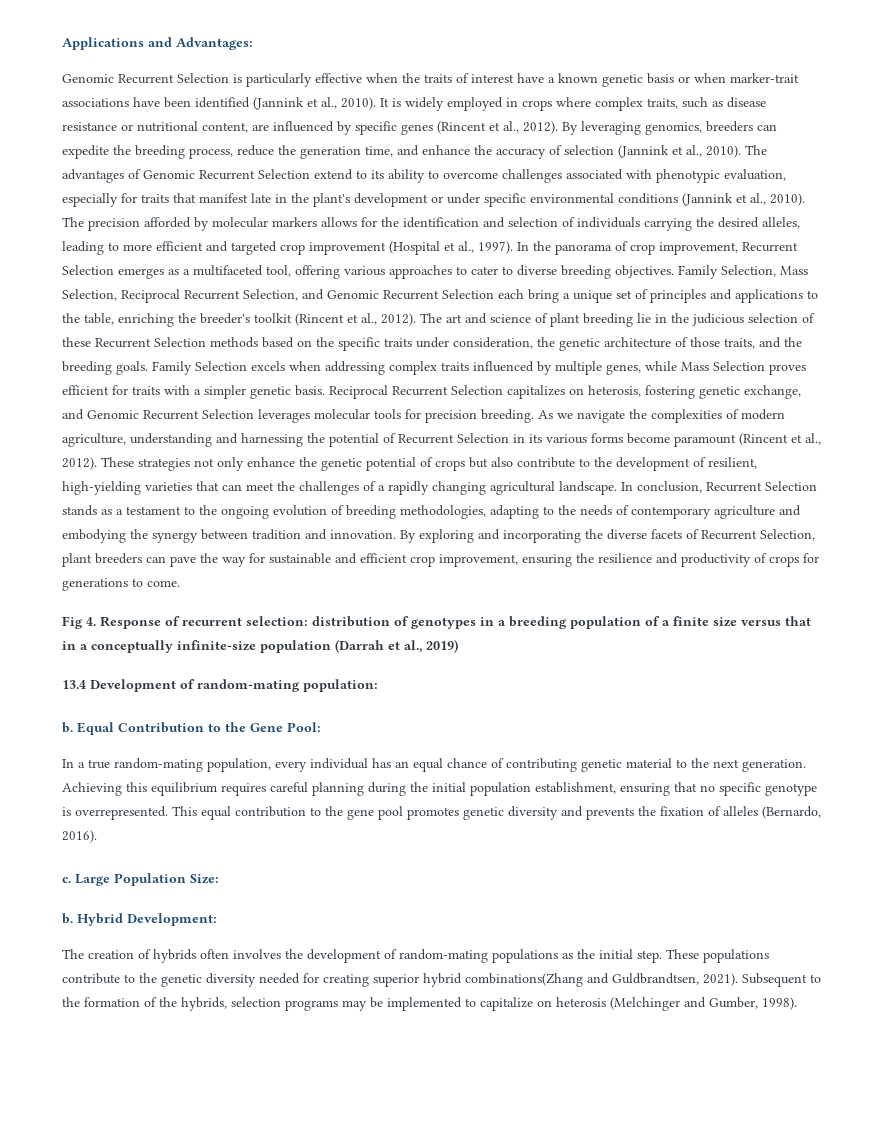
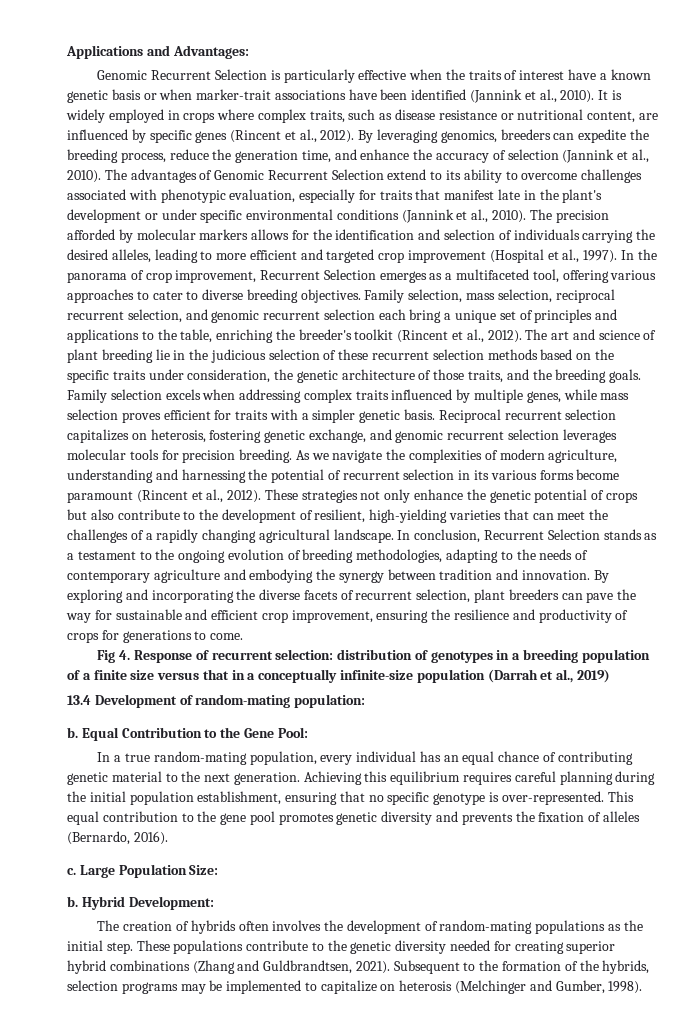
- Family Selection, Mass Selection, Reciprocal Recurrent Selection, and Genomic Recurrent Selection each bring a unique set of principles and applications to the table, enriching the breeder's toolkit (Rincent et al., 2012).
+ Family selection, mass selection, reciprocal recurrent selection, and genomic recurrent selection each bring a unique set of principles and applications to the table, enriching the breeder's toolkit (Rincent et al., 2012).
- The art and science of plant breeding lie in the judicious selection of these Recurrent Selection methods based on the specific traits under consideration, the genetic architecture of those traits, and the breeding goals.
+ The art and science of plant breeding lie in the judicious selection of these recurrent selection methods based on the specific traits under consideration, the genetic architecture of those traits, and the breeding goals.
- Family Selection excels when addressing complex traits influenced by multiple genes, while Mass Selection proves efficient for traits with a simpler genetic basis.
+ Family selection excels when addressing complex traits influenced by multiple genes, while mass selection proves efficient for traits with a simpler genetic basis.
- Reciprocal Recurrent Selection capitalizes on heterosis, fostering genetic exchange, and Genomic Recurrent Selection leverages molecular tools for precision breeding.
+ Reciprocal recurrent selection capitalizes on heterosis, fostering genetic exchange, and genomic recurrent selection leverages molecular tools for precision breeding.
- As we navigate the complexities of modern agriculture, understanding and harnessing the potential of Recurrent Selection in its various forms become paramount (Rincent et al., 2012).
+ As we navigate the complexities of modern agriculture, understanding and harnessing the potential of recurrent selection in its various forms become paramount (Rincent et al., 2012).
- By exploring and incorporating the diverse facets of Recurrent Selection, plant breeders can pave the way for sustainable and efficient crop improvement, ensuring the resilience and productivity of crops for generations to come.
+ By exploring and incorporating the diverse facets of recurrent selection, plant breeders can pave the way for sustainable and efficient crop improvement, ensuring the resilience and productivity of crops for generations to come.
- Achieving this equilibrium requires careful planning during the initial population establishment, ensuring that no specific genotype is overrepresented.
+ Achieving this equilibrium requires careful planning during the initial population establishment, ensuring that no specific genotype is over-represented.
- These populations contribute to the genetic diversity needed for creating superior hybrid combinations(Zhang and Guldbrandtsen, 2021).
+ These populations contribute to the genetic diversity needed for creating superior hybrid combinations (Zhang and Guldbrandtsen, 2021).

